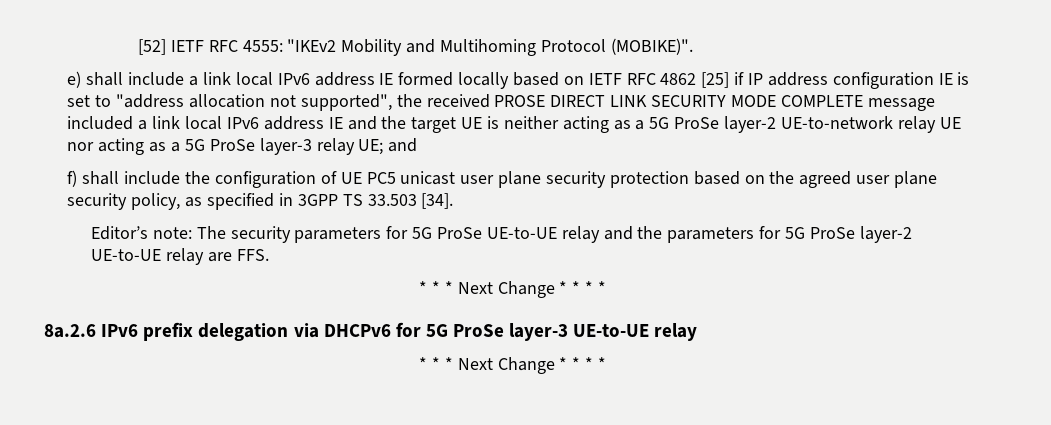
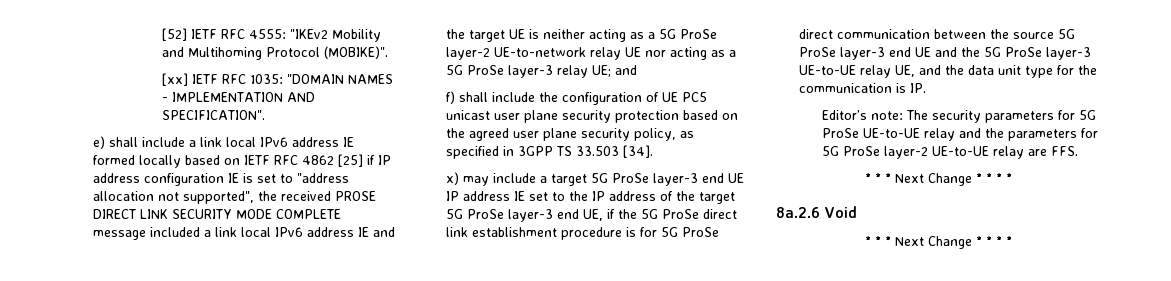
+ [xx] IETF RFC 1035: "DOMAIN NAMES - IMPLEMENTATION AND SPECIFICATION".
+ x) may include a target 5G ProSe layer-3 end UE IP address IE set to the IP address of the target 5G ProSe layer-3 end UE, if the 5G ProSe direct link establishment procedure is for 5G ProSe direct communication between the source 5G ProSe layer-3 end UE and the 5G ProSe layer-3 UE-to-UE relay UE, and the data unit type for the communication is IP.
- 8a.2.6 IPv6 prefix delegation via DHCPv6 for 5G ProSe layer-3 UE-to-UE relay
+ 8a.2.6 Void

